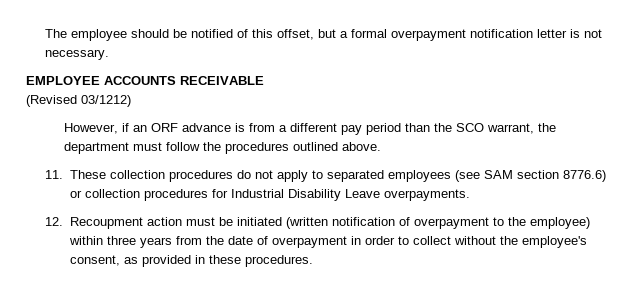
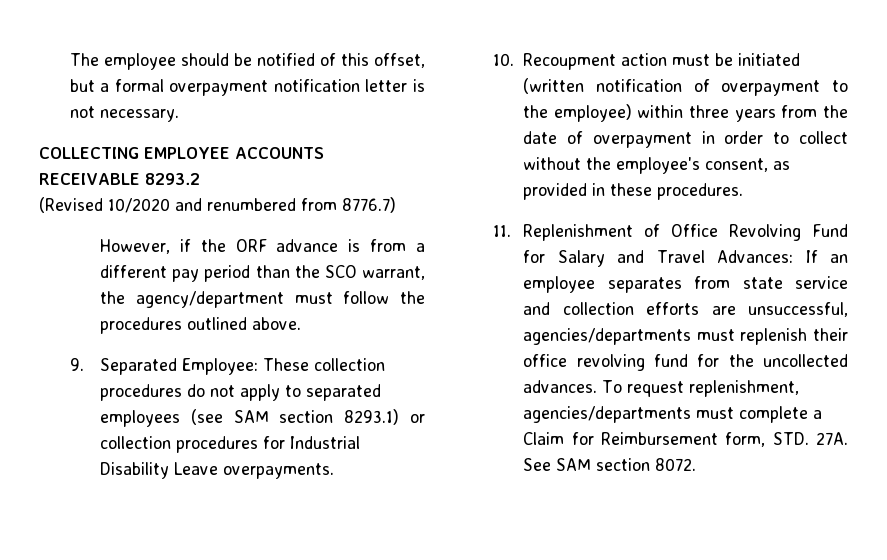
- EMPLOYEE ACCOUNTS RECEIVABLE
+ COLLECTING EMPLOYEE ACCOUNTS RECEIVABLE 8293.2
- (Revised 03/1212)
+ (Revised 10/2020 and renumbered from 8776.7)
- However, if an ORF advance is from a different pay period than the SCO warrant, the department must follow the procedures outlined above.
+ However, if the ORF advance is from a different pay period than the SCO warrant, the agency/department must follow the procedures outlined above.
- 11. These collection procedures do not apply to separated employees (see SAM section 8776.6) or collection procedures for Industrial Disability Leave overpayments.
+ 9. Separated Employee: These collection procedures do not apply to separated employees (see SAM section 8293.1) or collection procedures for Industrial Disability Leave overpayments.
- 12. Recoupment action must be initiated (written notification of overpayment to the employee) within three years from the date of overpayment in order to collect without the employee's consent, as provided in these procedures.
+ 10. Recoupment action must be initiated (written notification of overpayment to the employee) within three years from the date of overpayment in order to collect without the employee's consent, as provided in these procedures.
+ 11. Replenishment of Office Revolving Fund for Salary and Travel Advances: If an employee separates from state service and collection efforts are unsuccessful, agencies/departments must replenish their office revolving fund for the uncollected advances. To request replenishment, agencies/departments must complete a Claim for Reimbursement form, STD. 27A. See SAM section 8072.

